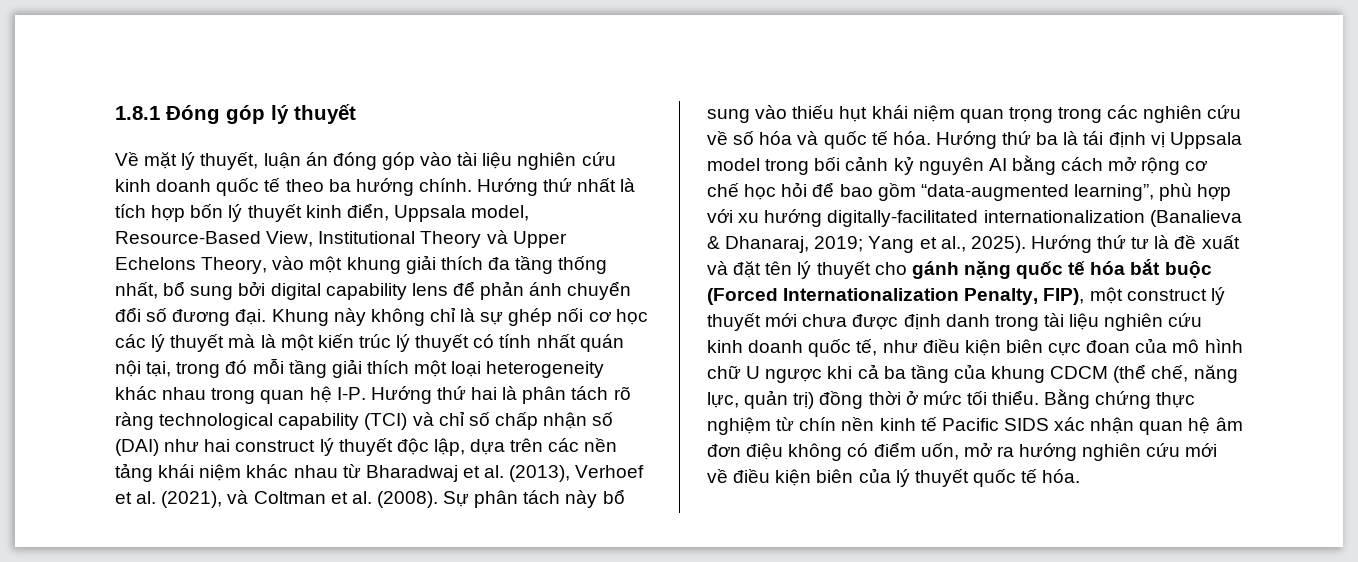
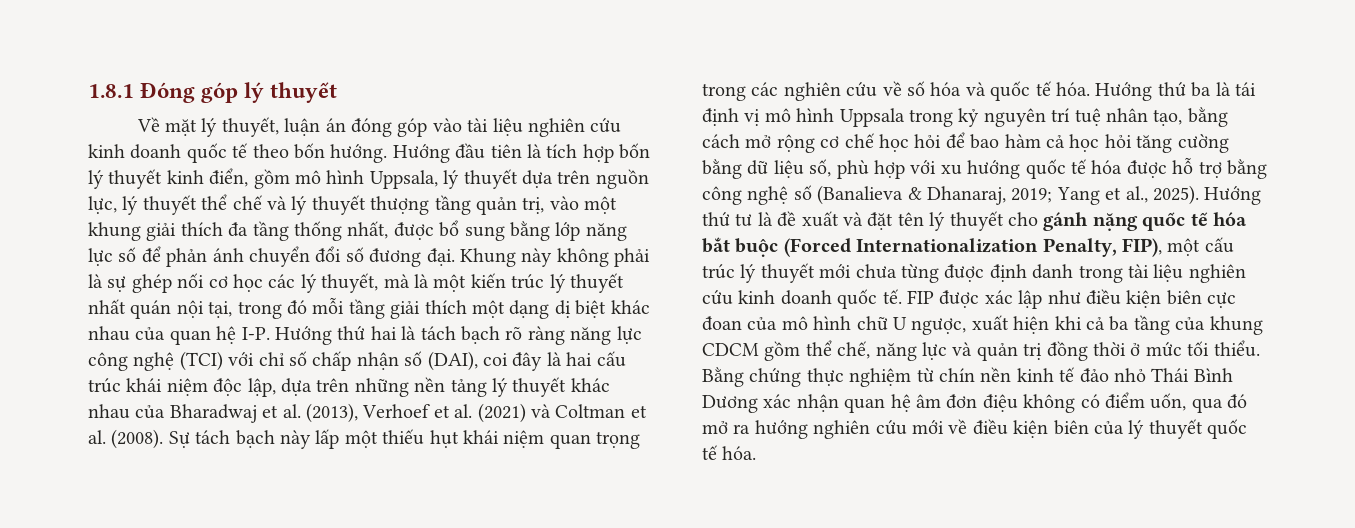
- Về mặt lý thuyết, luận án đóng góp vào tài liệu nghiên cứu kinh doanh quốc tế theo ba hướng chính. Hướng thứ nhất là tích hợp bốn lý thuyết kinh điển, Uppsala model, Resource-Based View, Institutional Theory và Upper Echelons Theory, vào một khung giải thích đa tầng thống nhất, bổ sung bởi digital capability lens để phản ánh chuyển đổi số đương đại.
+ Về mặt lý thuyết, luận án đóng góp vào tài liệu nghiên cứu kinh doanh quốc tế theo bốn hướng. Hướng đầu tiên là tích hợp bốn lý thuyết kinh điển, gồm mô hình Uppsala, lý thuyết dựa trên nguồn lực, lý thuyết thể chế và lý thuyết thượng tầng quản trị, vào một khung giải thích đa tầng thống nhất, được bổ sung bằng lớp năng lực số để phản ánh chuyển đổi số đương đại.
- Khung này không chỉ là sự ghép nối cơ học các lý thuyết mà là một kiến trúc lý thuyết có tính nhất quán nội tại, trong đó mỗi tầng giải thích một loại heterogeneity khác nhau trong quan hệ I-P. Hướng thứ hai là phân tách rõ ràng technological capability (TCI) và chỉ số chấp nhận số (DAI) như hai construct lý thuyết độc lập, dựa trên các nền tảng khái niệm khác nhau từ Bharadwaj et al. (2013), Verhoef et al. (2021), và Coltman et al. (2008).
+ Khung này không phải là sự ghép nối cơ học các lý thuyết, mà là một kiến trúc lý thuyết nhất quán nội tại, trong đó mỗi tầng giải thích một dạng dị biệt khác nhau của quan hệ I-P. Hướng thứ hai là tách bạch rõ ràng năng lực công nghệ (TCI) với chỉ số chấp nhận số (DAI), coi đây là hai cấu trúc khái niệm độc lập, dựa trên những nền tảng lý thuyết khác nhau của Bharadwaj et al. (2013), Verhoef et al. (2021) và Coltman et al. (2008).
- Sự phân tách này bổ sung vào thiếu hụt khái niệm quan trọng trong các nghiên cứu về số hóa và quốc tế hóa.
+ Sự tách bạch này lấp một thiếu hụt khái niệm quan trọng trong các nghiên cứu về số hóa và quốc tế hóa.
- Hướng thứ ba là tái định vị Uppsala model trong bối cảnh kỷ nguyên AI bằng cách mở rộng cơ chế học hỏi để bao gồm “data-augmented learning”, phù hợp với xu hướng digitally-facilitated internationalization (Banalieva & Dhanaraj, 2019; Yang et al., 2025).
+ Hướng thứ ba là tái định vị mô hình Uppsala trong kỷ nguyên trí tuệ nhân tạo, bằng cách mở rộng cơ chế học hỏi để bao hàm cả học hỏi tăng cường bằng dữ liệu số, phù hợp với xu hướng quốc tế hóa được hỗ trợ bằng công nghệ số (Banalieva & Dhanaraj, 2019; Yang et al., 2025).
- Hướng thứ tư là đề xuất và đặt tên lý thuyết cho gánh nặng quốc tế hóa bắt buộc (Forced Internationalization Penalty, FIP), một construct lý thuyết mới chưa được định danh trong tài liệu nghiên cứu kinh doanh quốc tế, như điều kiện biên cực đoan của mô hình chữ U ngược khi cả ba tầng của khung CDCM (thể chế, năng lực, quản trị) đồng thời ở mức tối thiểu.
+ Hướng thứ tư là đề xuất và đặt tên lý thuyết cho gánh nặng quốc tế hóa bắt buộc (Forced Internationalization Penalty, FIP), một cấu trúc lý thuyết mới chưa từng được định danh trong tài liệu nghiên cứu kinh doanh quốc tế. FIP được xác lập như điều kiện biên cực đoan của mô hình chữ U ngược, xuất hiện khi cả ba tầng của khung CDCM gồm thể chế, năng lực và quản trị đồng thời ở mức tối thiểu.
- Bằng chứng thực nghiệm từ chín nền kinh tế Pacific SIDS xác nhận quan hệ âm đơn điệu không có điểm uốn, mở ra hướng nghiên cứu mới về điều kiện biên của lý thuyết quốc tế hóa.
+ Bằng chứng thực nghiệm từ chín nền kinh tế đảo nhỏ Thái Bình Dương xác nhận quan hệ âm đơn điệu không có điểm uốn, qua đó mở ra hướng nghiên cứu mới về điều kiện biên của lý thuyết quốc tế hóa.

